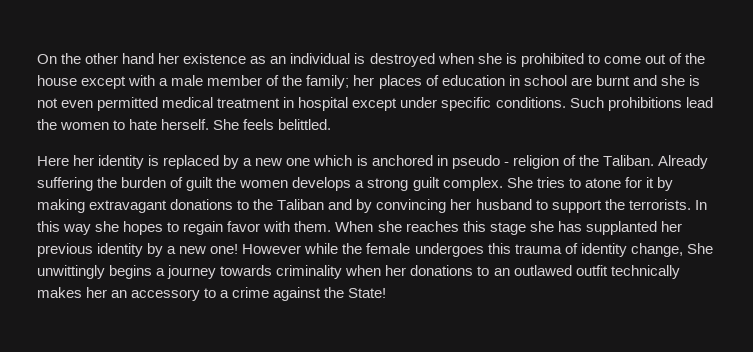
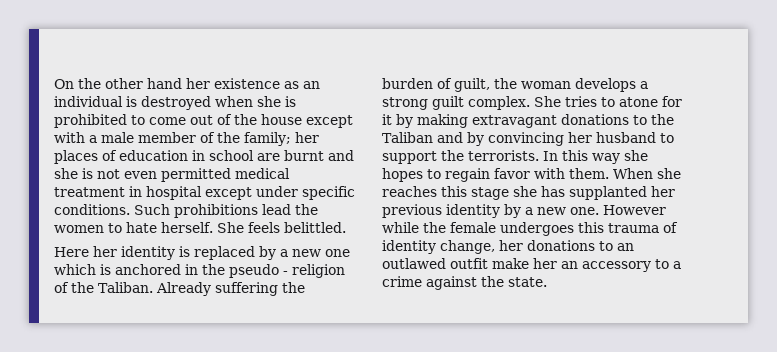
- Here her identity is replaced by a new one which is anchored in pseudo - religion of the Taliban.
+ Here her identity is replaced by a new one which is anchored in the pseudo - religion of the Taliban.
- Already suffering the burden of guilt the women develops a strong guilt complex.
+ Already suffering the burden of guilt, the woman develops a strong guilt complex.
- When she reaches this stage she has supplanted her previous identity by a new one!
+ When she reaches this stage she has supplanted her previous identity by a new one.
- However while the female undergoes this trauma of identity change, She unwittingly begins a journey towards criminality when her donations to an outlawed outfit technically makes her an accessory to a crime against the State!
+ However while the female undergoes this trauma of identity change, her donations to an outlawed outfit make her an accessory to a crime against the state.

